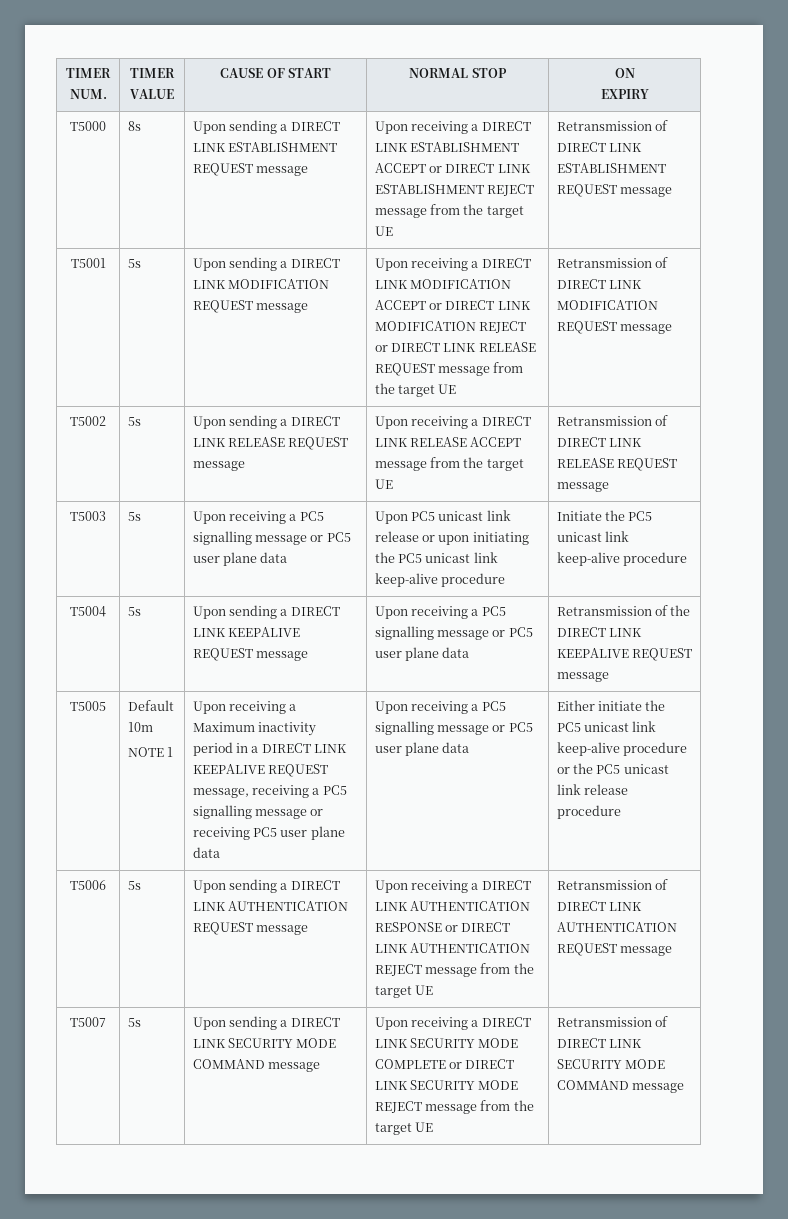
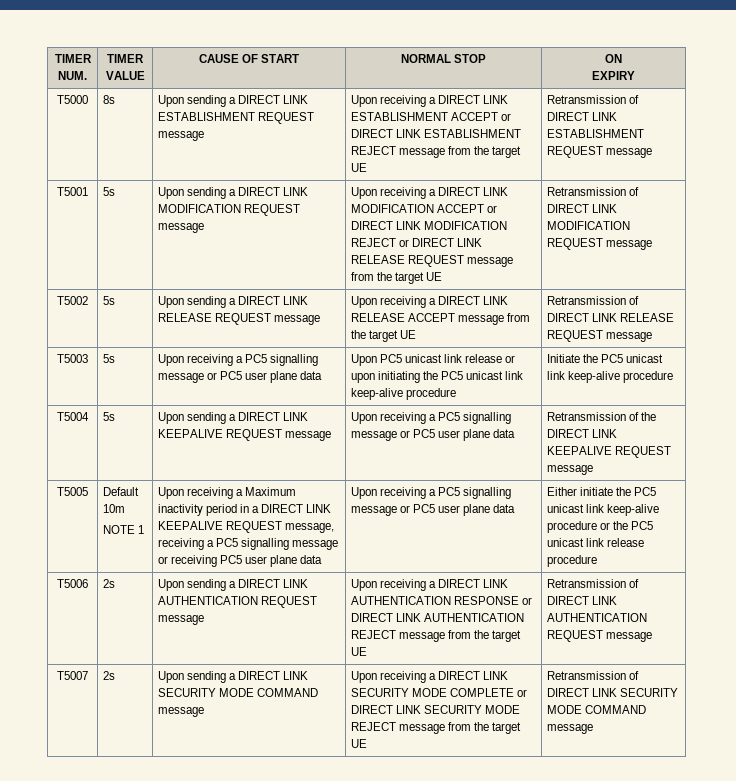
- T5006 | 5s | Upon sending a DIRECT LINK AUTHENTICATION REQUEST message | Upon receiving a DIRECT LINK AUTHENTICATION RESPONSE or DIRECT LINK AUTHENTICATION REJECT message from the target UE | Retransmission of DIRECT LINK AUTHENTICATION REQUEST message
+ T5006 | 2s | Upon sending a DIRECT LINK AUTHENTICATION REQUEST message | Upon receiving a DIRECT LINK AUTHENTICATION RESPONSE or DIRECT LINK AUTHENTICATION REJECT message from the target UE | Retransmission of DIRECT LINK AUTHENTICATION REQUEST message
- T5007 | 5s | Upon sending a DIRECT LINK SECURITY MODE COMMAND message | Upon receiving a DIRECT LINK SECURITY MODE COMPLETE or DIRECT LINK SECURITY MODE REJECT message from the target UE | Retransmission of DIRECT LINK SECURITY MODE COMMAND message
+ T5007 | 2s | Upon sending a DIRECT LINK SECURITY MODE COMMAND message | Upon receiving a DIRECT LINK SECURITY MODE COMPLETE or DIRECT LINK SECURITY MODE REJECT message from the target UE | Retransmission of DIRECT LINK SECURITY MODE COMMAND message

